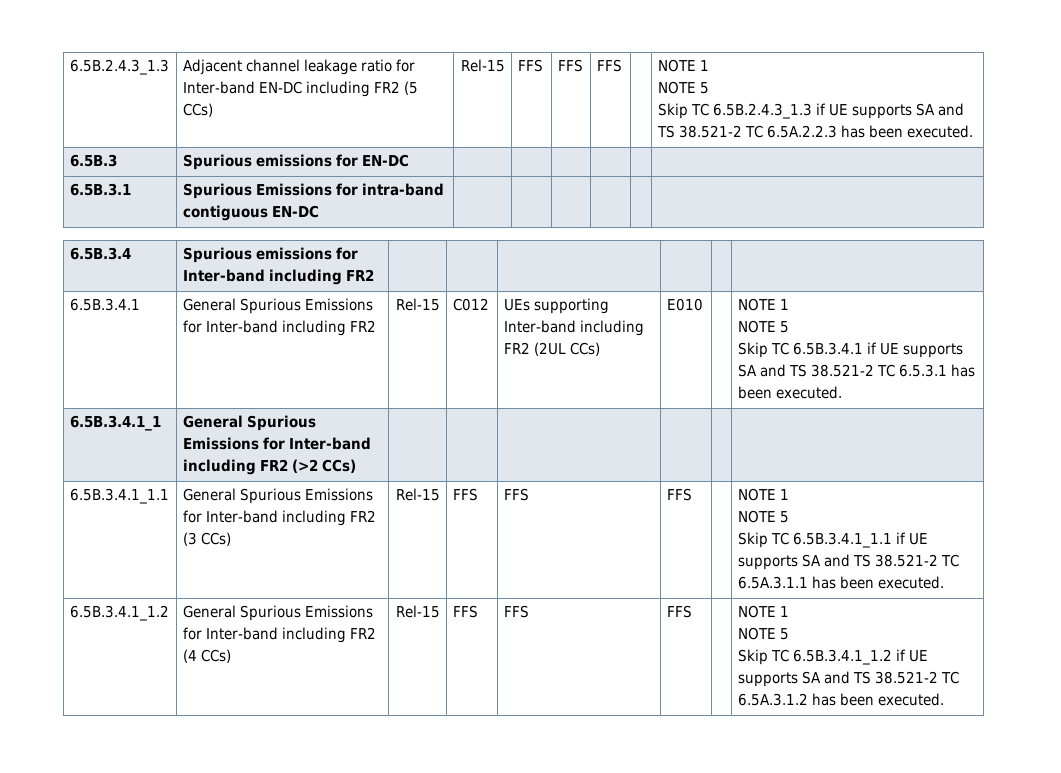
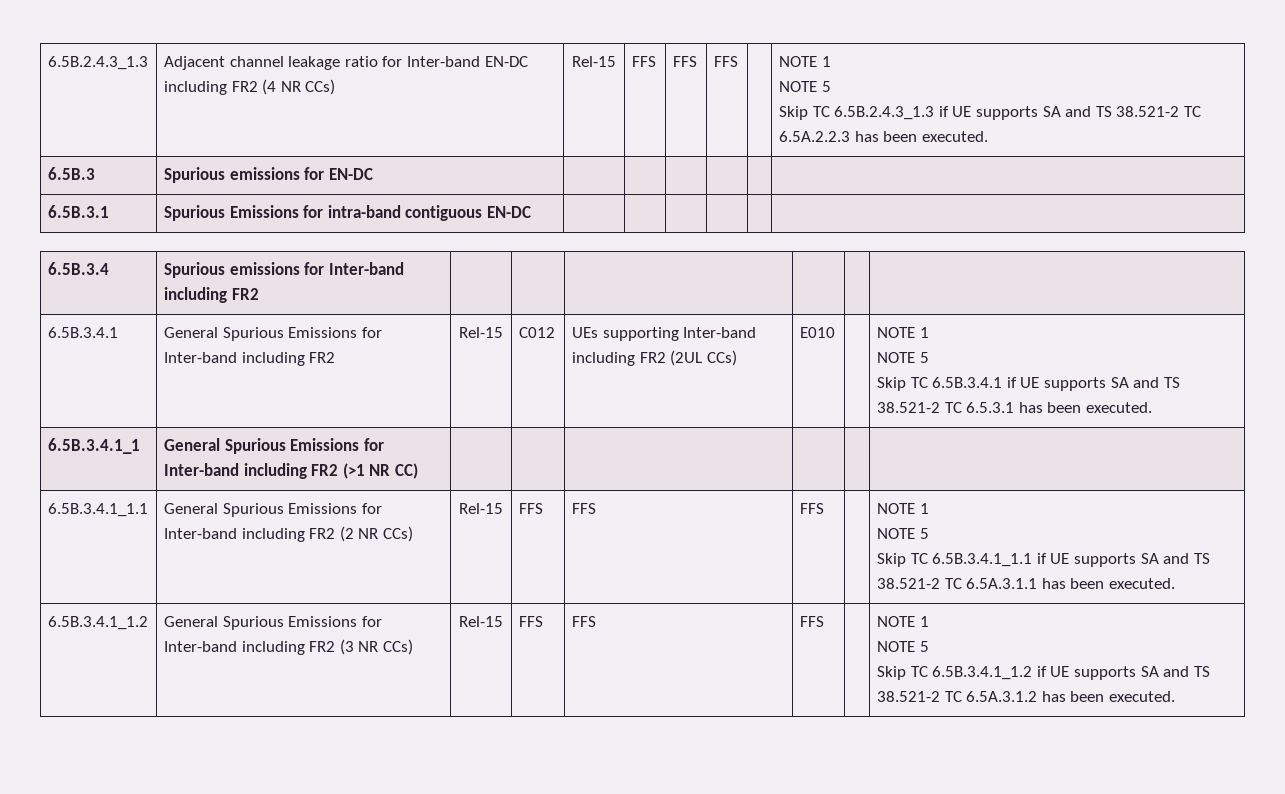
- 6.5B.2.4.3_1.3 | Adjacent channel leakage ratio for Inter-band EN-DC including FR2 (5 CCs) | Rel-15 | FFS | FFS | FFS | | NOTE 1
+ 6.5B.2.4.3_1.3 | Adjacent channel leakage ratio for Inter-band EN-DC including FR2 (4 NR CCs) | Rel-15 | FFS | FFS | FFS | | NOTE 1
- 6.5B.3.4.1_1 | General Spurious Emissions for Inter-band including FR2 (>2 CCs) | | | | | |
+ 6.5B.3.4.1_1 | General Spurious Emissions for Inter-band including FR2 (>1 NR CC) | | | | | |
- 6.5B.3.4.1_1.1 | General Spurious Emissions for Inter-band including FR2 (3 CCs) | Rel-15 | FFS | FFS | FFS | | NOTE 1
+ 6.5B.3.4.1_1.1 | General Spurious Emissions for Inter-band including FR2 (2 NR CCs) | Rel-15 | FFS | FFS | FFS | | NOTE 1
- 6.5B.3.4.1_1.2 | General Spurious Emissions for Inter-band including FR2 (4 CCs) | Rel-15 | FFS | FFS | FFS | | NOTE 1
+ 6.5B.3.4.1_1.2 | General Spurious Emissions for Inter-band including FR2 (3 NR CCs) | Rel-15 | FFS | FFS | FFS | | NOTE 1

